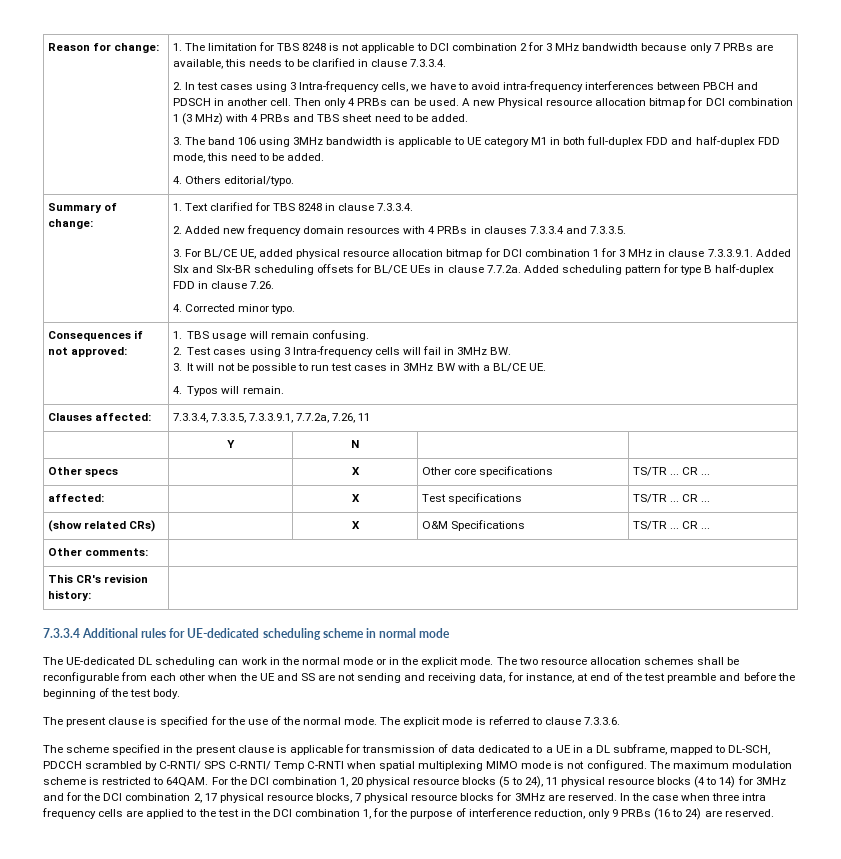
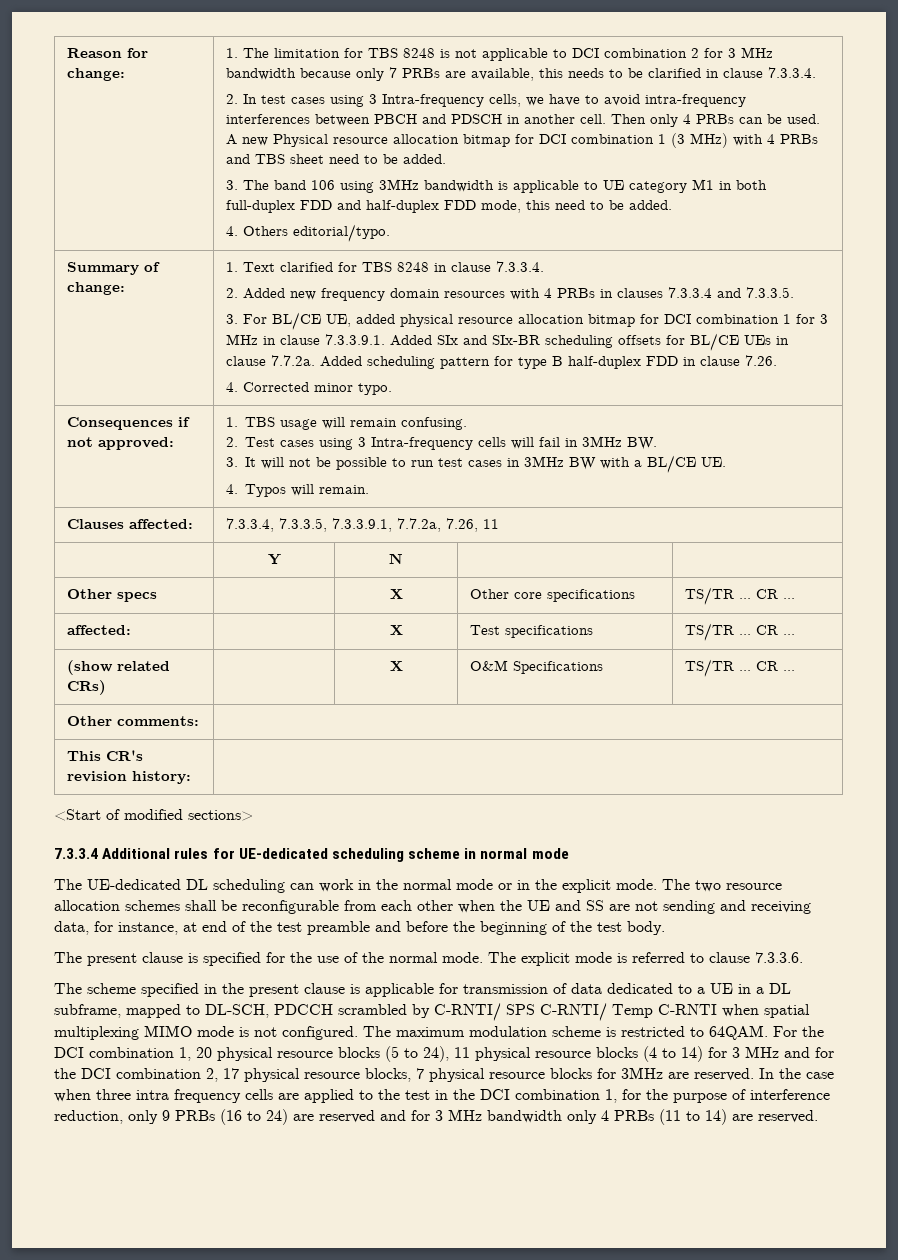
+ <Start of modified sections>
- For the DCI combination 1, 20 physical resource blocks (5 to 24), 11 physical resource blocks (4 to 14) for 3MHz and for the DCI combination 2, 17 physical resource blocks, 7 physical resource blocks for 3MHz are reserved.
+ For the DCI combination 1, 20 physical resource blocks (5 to 24), 11 physical resource blocks (4 to 14) for 3 MHz and for the DCI combination 2, 17 physical resource blocks, 7 physical resource blocks for 3MHz are reserved.
- In the case when three intra frequency cells are applied to the test in the DCI combination 1, for the purpose of interference reduction, only 9 PRBs (16 to 24) are reserved.
+ In the case when three intra frequency cells are applied to the test in the DCI combination 1, for the purpose of interference reduction, only 9 PRBs (16 to 24) are reserved and for 3 MHz bandwidth only 4 PRBs (11 to 14) are reserved.

